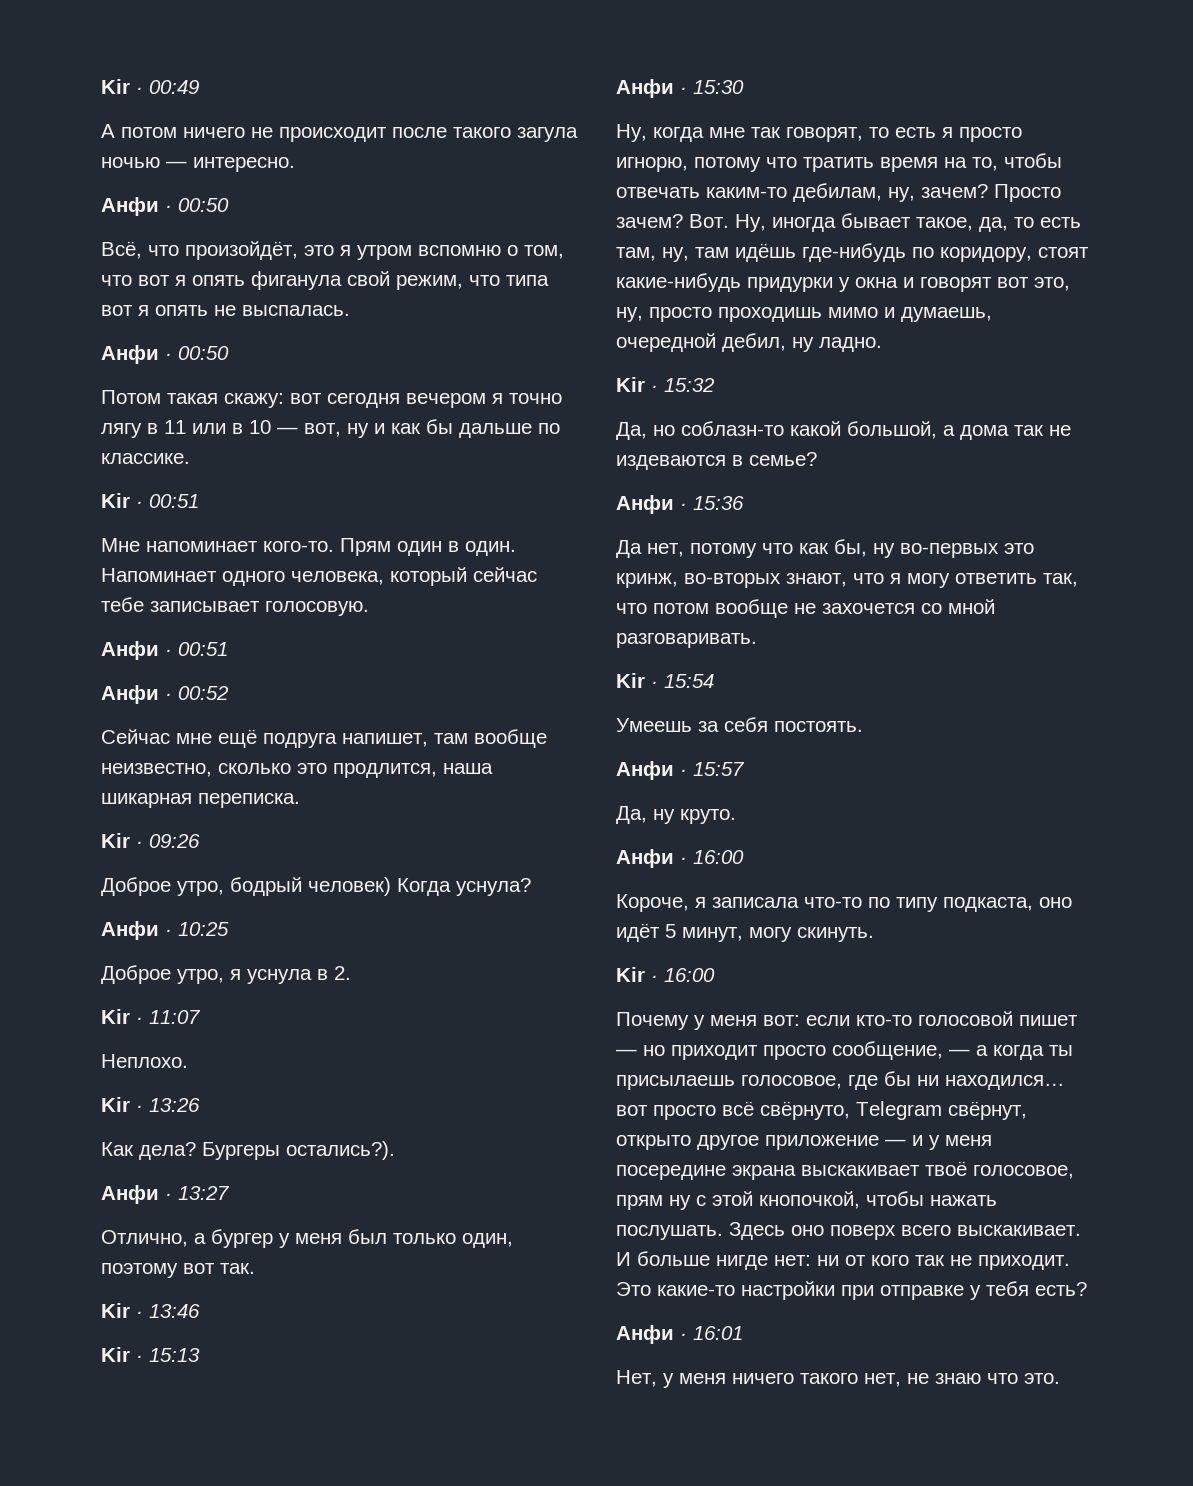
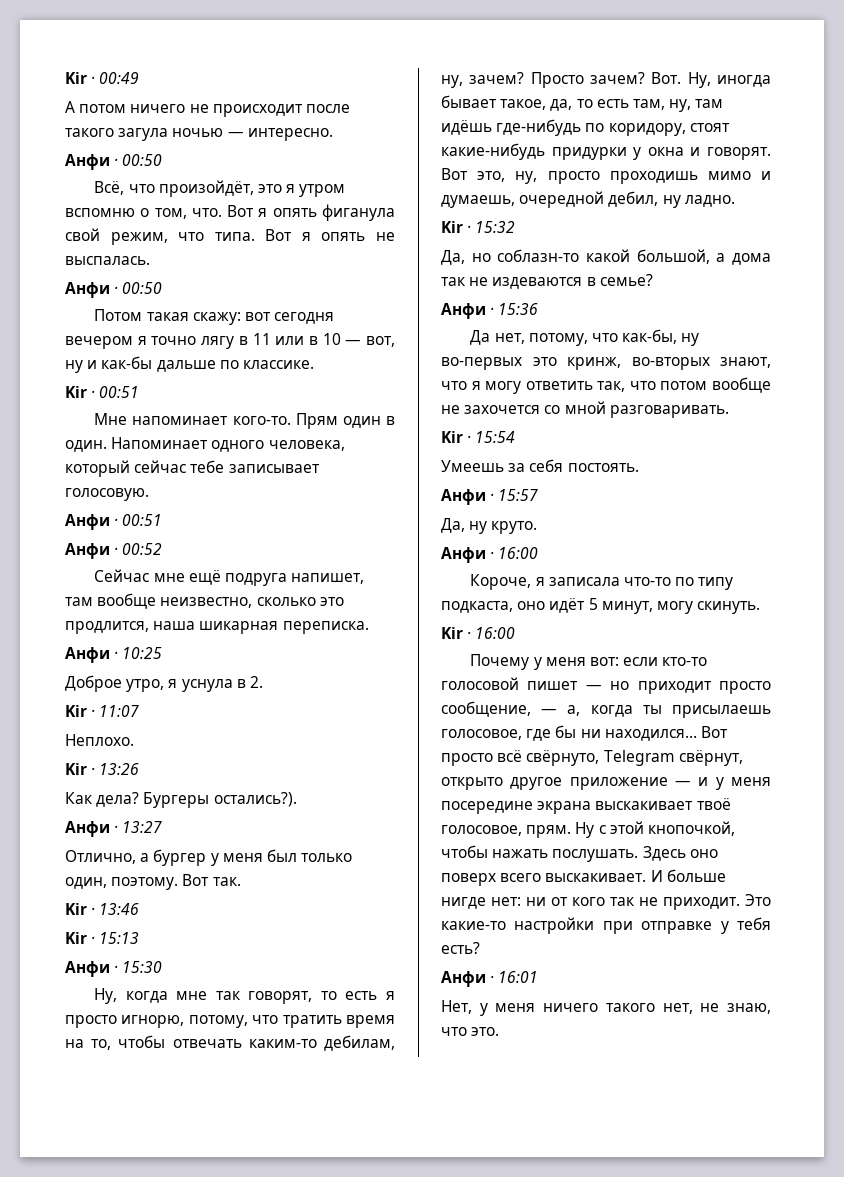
- Всё, что произойдёт, это я утром вспомню о том, что вот я опять фиганула свой режим, что типа вот я опять не выспалась.
+ Всё, что произойдёт, это я утром вспомню о том, что. Вот я опять фиганула свой режим, что типа. Вот я опять не выспалась.
- Потом такая скажу: вот сегодня вечером я точно лягу в 11 или в 10 — вот, ну и как бы дальше по классике.
+ Потом такая скажу: вот сегодня вечером я точно лягу в 11 или в 10 — вот, ну и как-бы дальше по классике.
- Kir · 09:26
- Доброе утро, бодрый человек) Когда уснула?
- Отлично, а бургер у меня был только один, поэтому вот так.
+ Отлично, а бургер у меня был только один, поэтому. Вот так.
- Ну, когда мне так говорят, то есть я просто игнорю, потому что тратить время на то, чтобы отвечать каким-то дебилам, ну, зачем?
+ Ну, когда мне так говорят, то есть я просто игнорю, потому, что тратить время на то, чтобы отвечать каким-то дебилам, ну, зачем?
- Вот. Ну, иногда бывает такое, да, то есть там, ну, там идёшь где-нибудь по коридору, стоят какие-нибудь придурки у окна и говорят вот это, ну, просто проходишь мимо и думаешь, очередной дебил, ну ладно.
+ Вот. Ну, иногда бывает такое, да, то есть там, ну, там идёшь где-нибудь по коридору, стоят какие-нибудь придурки у окна и говорят. Вот это, ну, просто проходишь мимо и думаешь, очередной дебил, ну ладно.
- Да нет, потому что как бы, ну во-первых это кринж, во-вторых знают, что я могу ответить так, что потом вообще не захочется со мной разговаривать.
+ Да нет, потому, что как-бы, ну во-первых это кринж, во-вторых знают, что я могу ответить так, что потом вообще не захочется со мной разговаривать.
- Почему у меня вот: если кто-то голосовой пишет — но приходит просто сообщение, — а когда ты присылаешь голосовое, где бы ни находился… вот просто всё свёрнуто, Telegram свёрнут, открыто другое приложение — и у меня посередине экрана выскакивает твоё голосовое, прям ну с этой кнопочкой, чтобы нажать послушать.
+ Почему у меня вот: если кто-то голосовой пишет — но приходит просто сообщение, — а, когда ты присылаешь голосовое, где бы ни находился… Вот просто всё свёрнуто, Telegram свёрнут, открыто другое приложение — и у меня посередине экрана выскакивает твоё голосовое, прям. Ну с этой кнопочкой, чтобы нажать послушать.
- Нет, у меня ничего такого нет, не знаю что это.
+ Нет, у меня ничего такого нет, не знаю, что это.

